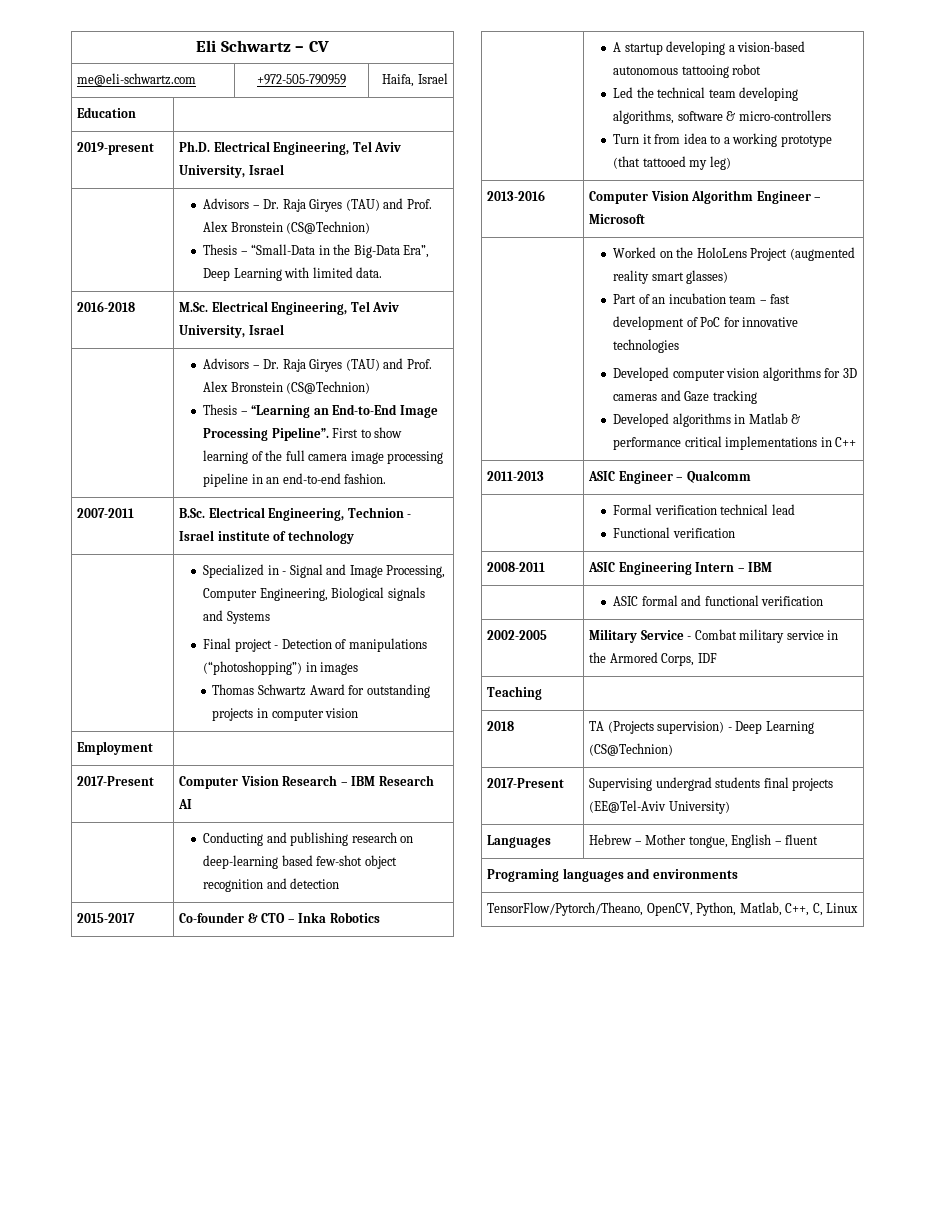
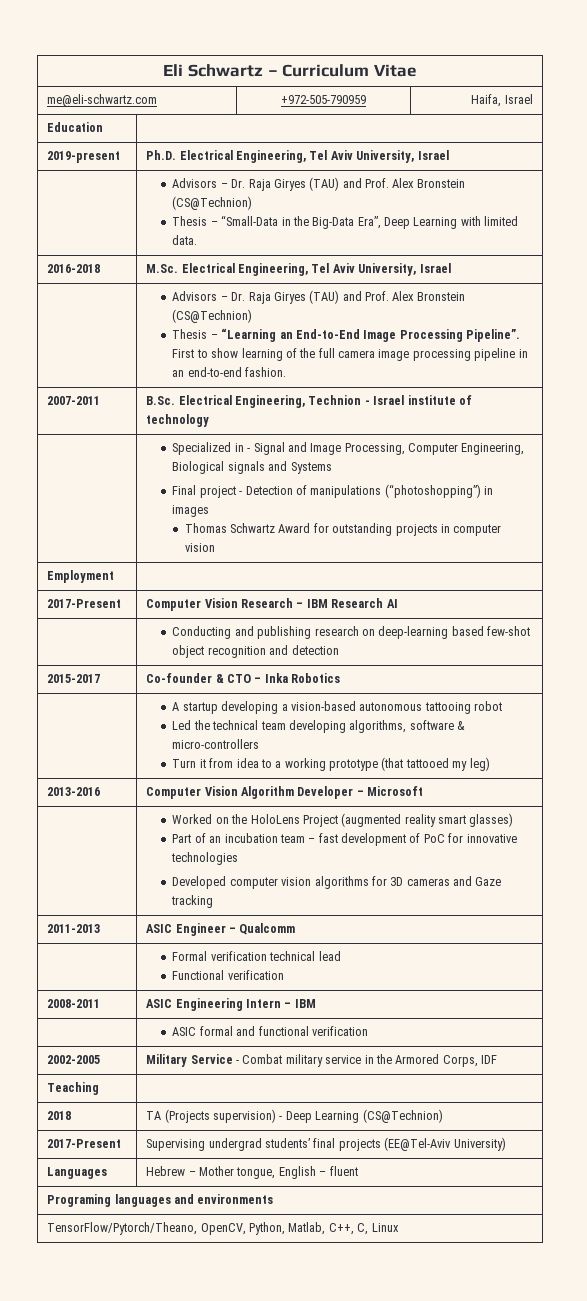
- Eli Schwartz – CV
+ Eli Schwartz – Curriculum Vitae
- 2013-2016 | Computer Vision Algorithm Engineer – Microsoft
+ 2013-2016 | Computer Vision Algorithm Developer – Microsoft
- Developed algorithms in Matlab & performance critical implementations in C++
- 2017-Present | Supervising undergrad students final projects (EE@Tel-Aviv University)
+ 2017-Present | Supervising undergrad students’ final projects (EE@Tel-Aviv University)

